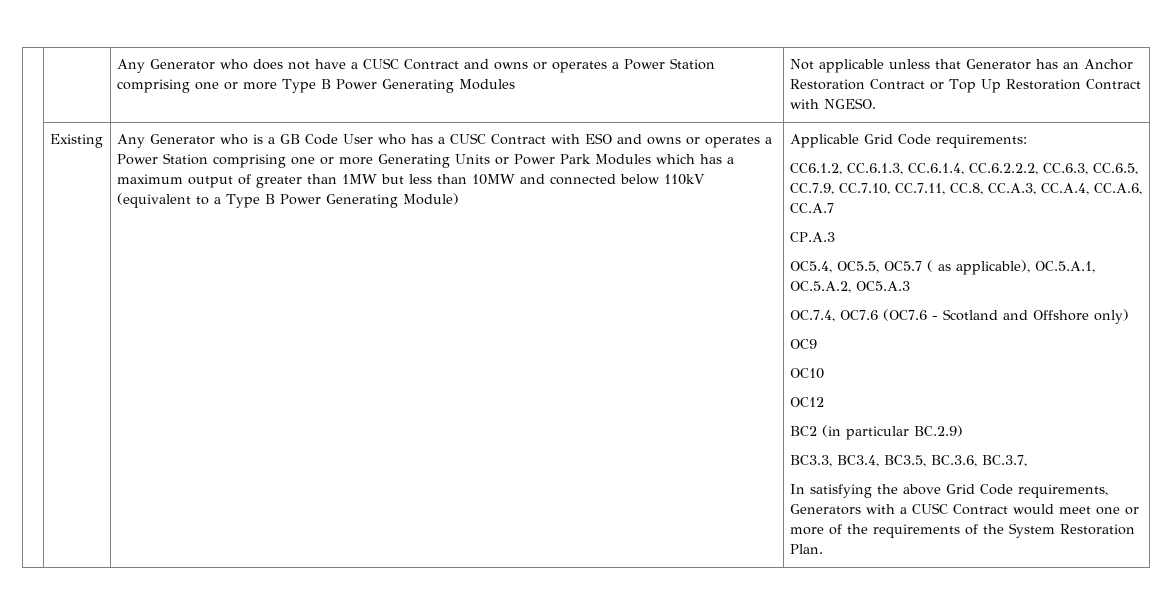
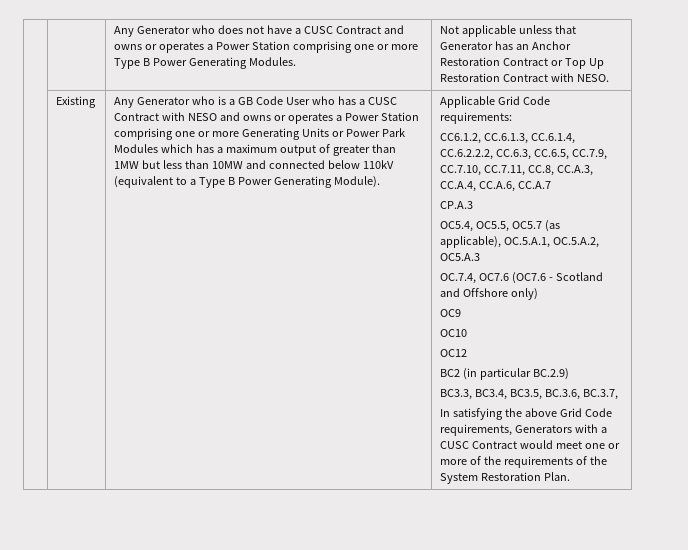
- Any Generator who does not have a CUSC Contract and owns or operates a Power Station comprising one or more Type B Power Generating Modules
+ Any Generator who does not have a CUSC Contract and owns or operates a Power Station comprising one or more Type B Power Generating Modules.
- Not applicable unless that Generator has an Anchor Restoration Contract or Top Up Restoration Contract with NGESO.
+ Not applicable unless that Generator has an Anchor Restoration Contract or Top Up Restoration Contract with NESO.
- Any Generator who is a GB Code User who has a CUSC Contract with ESO and owns or operates a Power Station comprising one or more Generating Units or Power Park Modules which has a maximum output of greater than 1MW but less than 10MW and connected below 110kV (equivalent to a Type B Power Generating Module)
+ Any Generator who is a GB Code User who has a CUSC Contract with NESO and owns or operates a Power Station comprising one or more Generating Units or Power Park Modules which has a maximum output of greater than 1MW but less than 10MW and connected below 110kV (equivalent to a Type B Power Generating Module).
- OC5.4, OC5.5, OC5.7 ( as applicable), OC.5.A.1, OC.5.A.2, OC5.A.3
+ OC5.4, OC5.5, OC5.7 (as applicable), OC.5.A.1, OC.5.A.2, OC5.A.3

